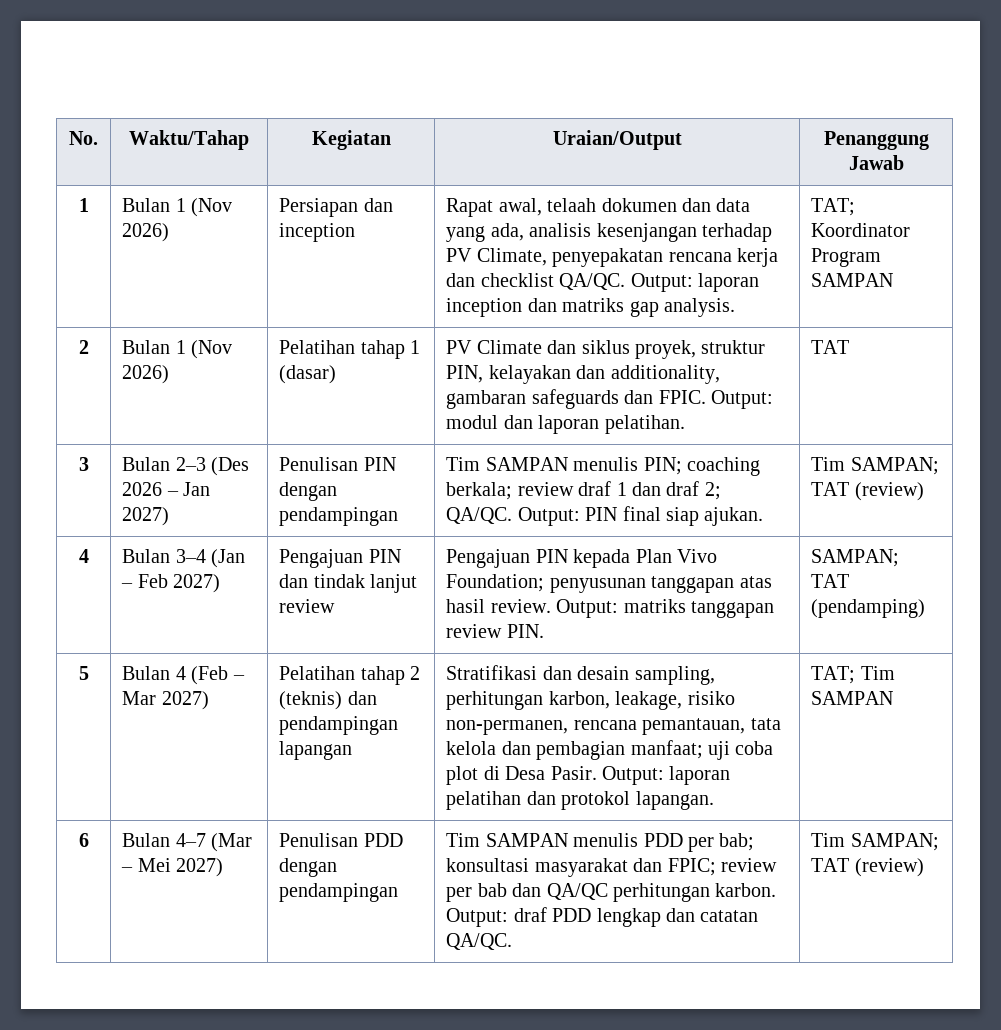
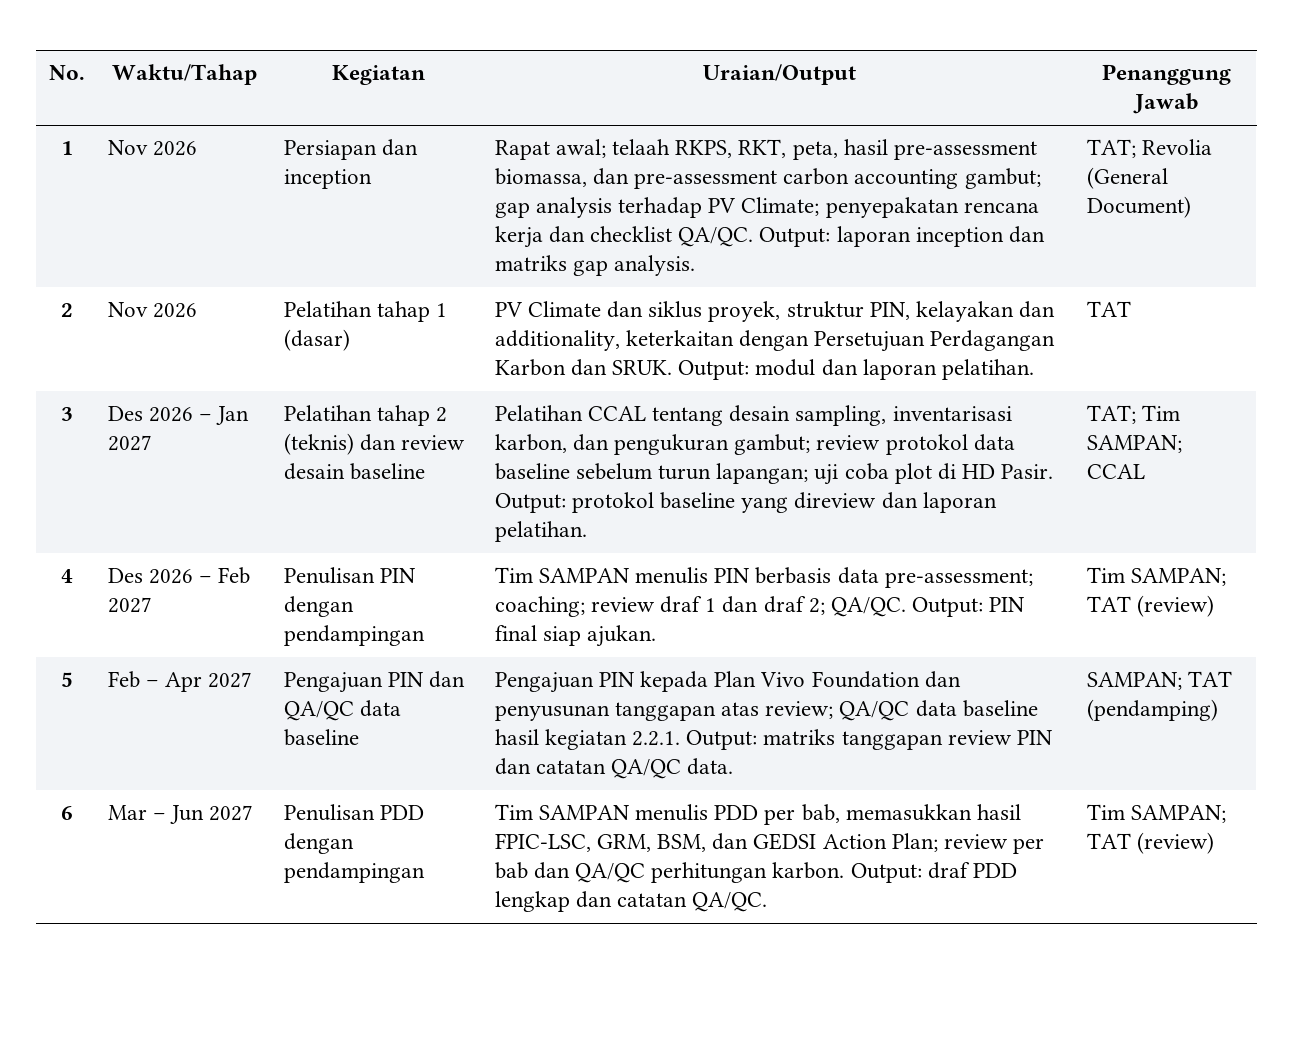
- 1 | Bulan 1 (Nov 2026)
+ 1 | Nov 2026
- Rapat awal, telaah dokumen dan data yang ada, analisis kesenjangan terhadap PV Climate, penyepakatan rencana kerja dan checklist QA/QC.
+ Rapat awal; telaah RKPS, RKT, peta, hasil pre-assessment biomassa, dan pre-assessment carbon accounting gambut; gap analysis terhadap PV Climate; penyepakatan rencana kerja dan checklist QA/QC.
- TAT; Koordinator Program SAMPAN
- 2 | Bulan 1 (Nov 2026) | Pelatihan tahap 1 (dasar) | PV Climate dan siklus proyek, struktur PIN, kelayakan dan additionality, gambaran safeguards dan FPIC. Output: modul dan laporan pelatihan. | TAT
+ TAT; Revolia (General Document)
+ 2 | Nov 2026 | Pelatihan tahap 1 (dasar) | PV Climate dan siklus proyek, struktur PIN, kelayakan dan additionality, keterkaitan dengan Persetujuan Perdagangan Karbon dan SRUK. Output: modul dan laporan pelatihan. | TAT
- Bulan 2–3 (Des 2026 – Jan 2027) | Penulisan PIN dengan pendampingan | Tim SAMPAN menulis PIN; coaching berkala; review draf 1 dan draf 2; QA/QC. Output: PIN final siap ajukan. | Tim SAMPAN; TAT (review)
+ Des 2026 – Jan 2027 | Pelatihan tahap 2 (teknis) dan review desain baseline | Pelatihan CCAL tentang desain sampling, inventarisasi karbon, dan pengukuran gambut; review protokol data baseline sebelum turun lapangan; uji coba plot di HD Pasir. Output: protokol baseline yang direview dan laporan pelatihan. | TAT; Tim SAMPAN; CCAL
+ 4 | Des 2026 – Feb 2027 | Penulisan PIN dengan pendampingan | Tim SAMPAN menulis PIN berbasis data pre-assessment; coaching; review draf 1 dan draf 2; QA/QC. Output: PIN final siap ajukan. | Tim SAMPAN; TAT (review)
- 4 | Bulan 3–4 (Jan – Feb 2027) | Pengajuan PIN dan tindak lanjut review | Pengajuan PIN kepada Plan Vivo Foundation; penyusunan tanggapan atas hasil review. Output: matriks tanggapan review PIN. | SAMPAN; TAT (pendamping)
- 5 | Bulan 4 (Feb – Mar 2027) | Pelatihan tahap 2 (teknis) dan pendampingan lapangan | Stratifikasi dan desain sampling, perhitungan karbon, leakage, risiko non-permanen, rencana pemantauan, tata kelola dan pembagian manfaat; uji coba plot di Desa Pasir. Output: laporan pelatihan dan protokol lapangan. | TAT; Tim SAMPAN
- 6 | Bulan 4–7 (Mar – Mei 2027) | Penulisan PDD dengan pendampingan | Tim SAMPAN menulis PDD per bab; konsultasi masyarakat dan FPIC; review per bab dan QA/QC perhitungan karbon. Output: draf PDD lengkap dan catatan QA/QC. | Tim SAMPAN; TAT (review)
+ 5 | Feb – Apr 2027 | Pengajuan PIN dan QA/QC data baseline | Pengajuan PIN kepada Plan Vivo Foundation dan penyusunan tanggapan atas review; QA/QC data baseline hasil kegiatan 2.2.1. Output: matriks tanggapan review PIN dan catatan QA/QC data. | SAMPAN; TAT (pendamping)
+ 6 | Mar – Jun 2027 | Penulisan PDD dengan pendampingan | Tim SAMPAN menulis PDD per bab, memasukkan hasil FPIC-LSC, GRM, BSM, dan GEDSI Action Plan; review per bab dan QA/QC perhitungan karbon. Output: draf PDD lengkap dan catatan QA/QC. | Tim SAMPAN; TAT (review)

